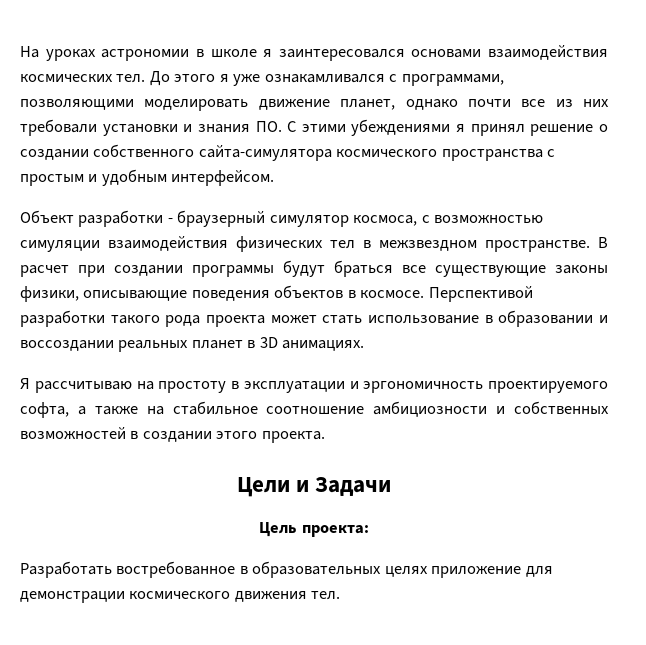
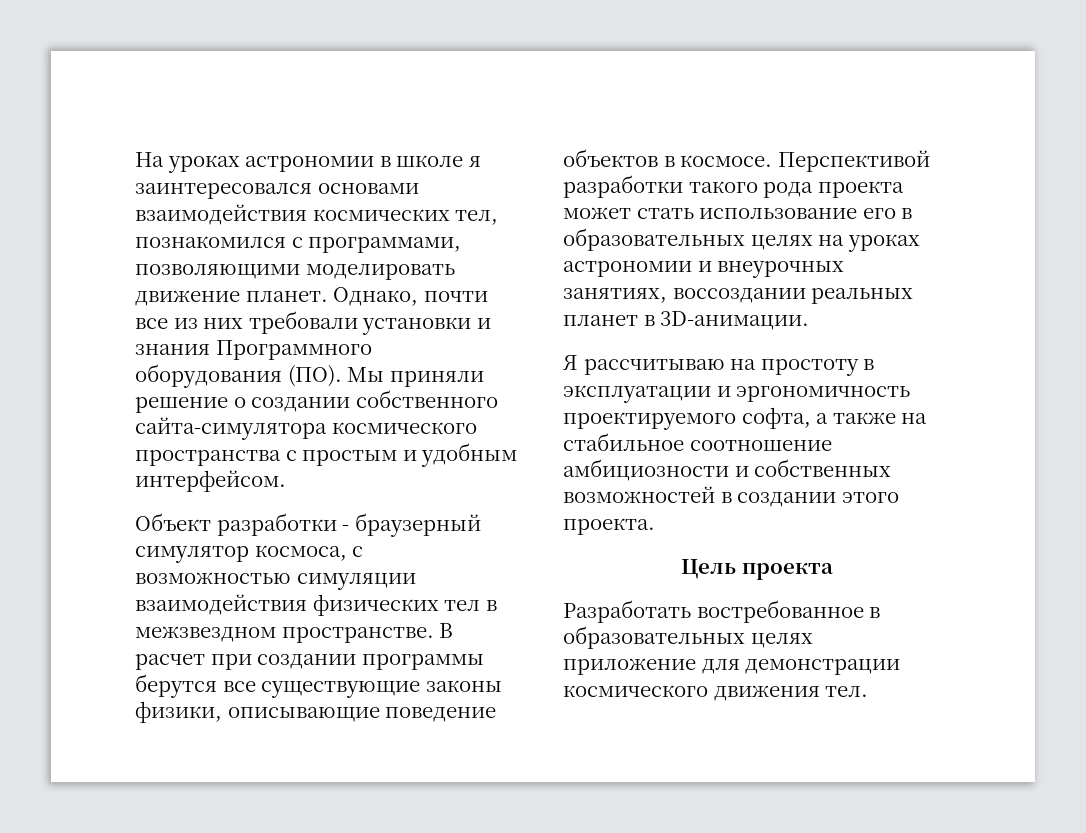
- На уроках астрономии в школе я заинтересовался основами взаимодействия космических тел. До этого я уже ознакамливался с программами, позволяющими моделировать движение планет, однако почти все из них требовали установки и знания ПО. С этими убеждениями я принял решение о создании собственного сайта-симулятора космического пространства с простым и удобным интерфейсом.
+ На уроках астрономии в школе я заинтересовался основами взаимодействия космических тел, познакомился с программами, позволяющими моделировать движение планет. Однако, почти все из них требовали установки и знания Программного оборудования (ПО). Мы приняли решение о создании собственного сайта-симулятора космического пространства с простым и удобным интерфейсом.
- В расчет при создании программы будут браться все существующие законы физики, описывающие поведения объектов в космосе.
+ В расчет при создании программы берутся все существующие законы физики, описывающие поведение объектов в космосе.
- Перспективой разработки такого рода проекта может стать использование в образовании и воссоздании реальных планет в 3D анимациях.
+ Перспективой разработки такого рода проекта может стать использование его в образовательных целях на уроках астрономии и внеурочных занятиях, воссоздании реальных планет в 3D-анимации.
- Цели и Задачи
- Цель проекта:
+ Цель проекта

